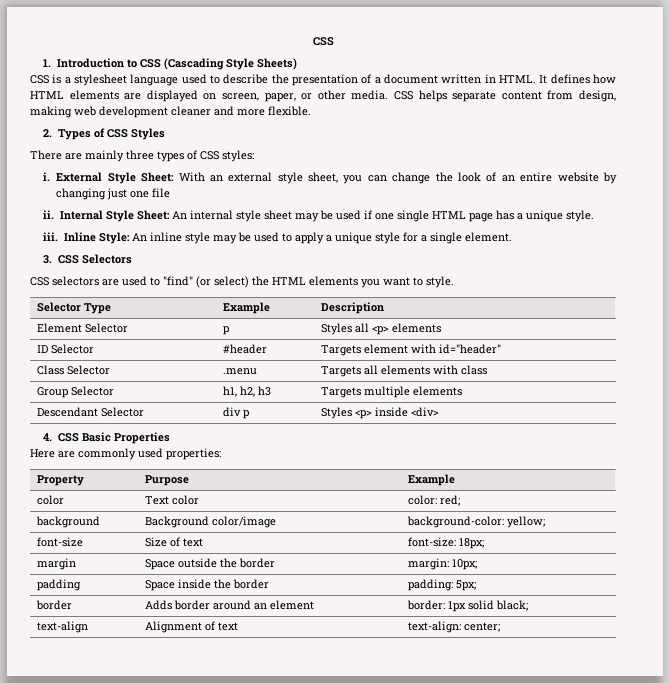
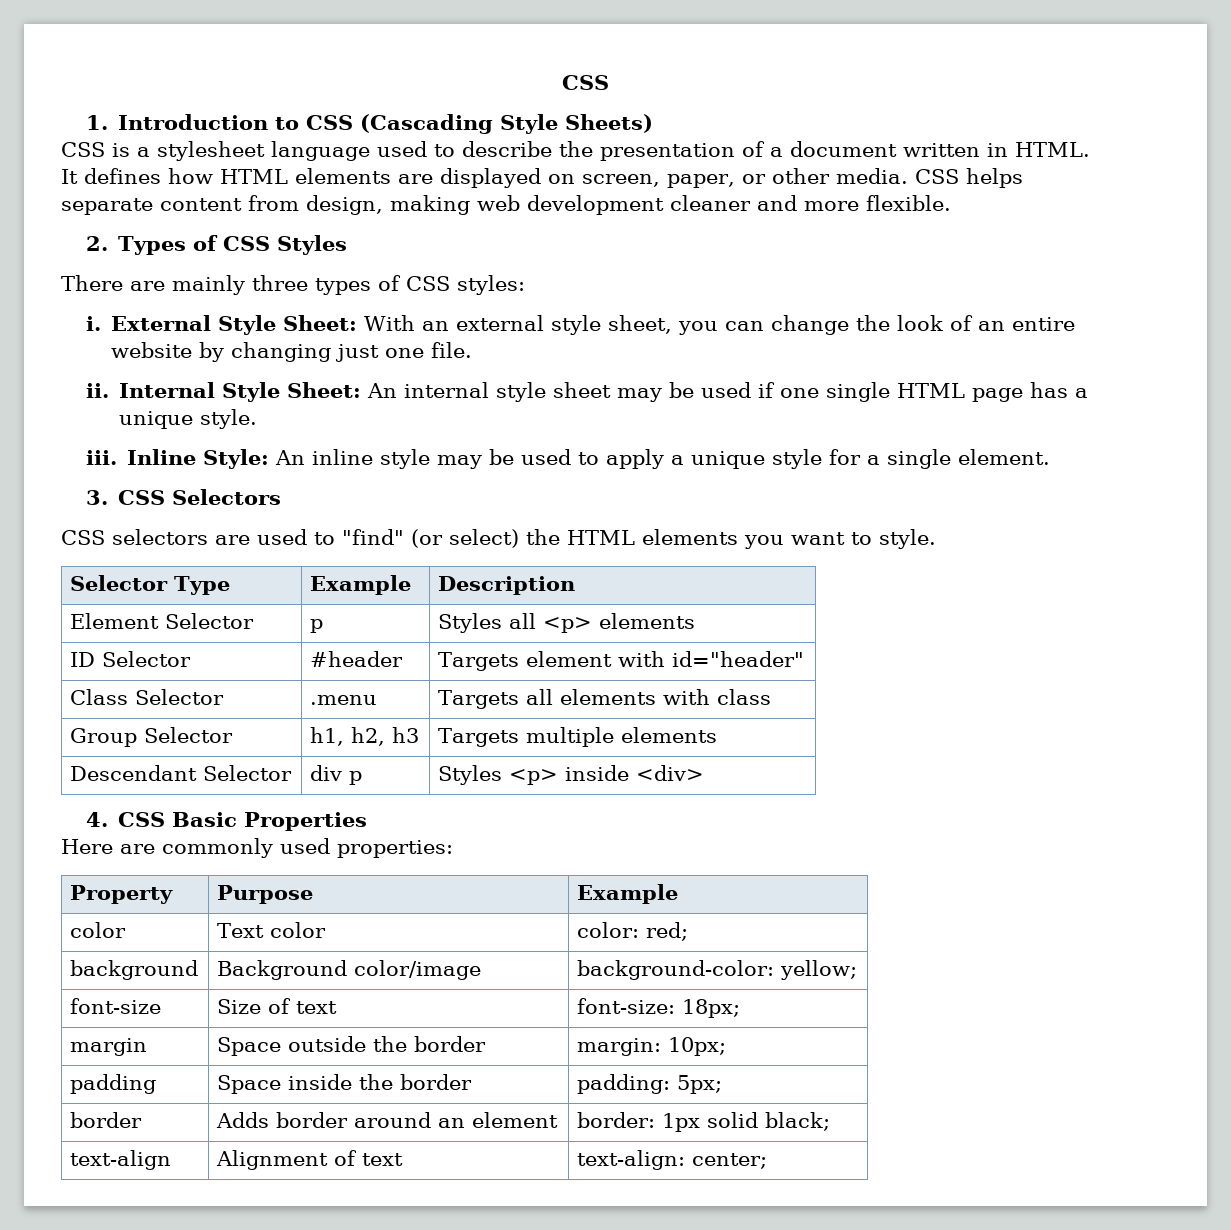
- External Style Sheet: With an external style sheet, you can change the look of an entire website by changing just one file
+ External Style Sheet: With an external style sheet, you can change the look of an entire website by changing just one file.

